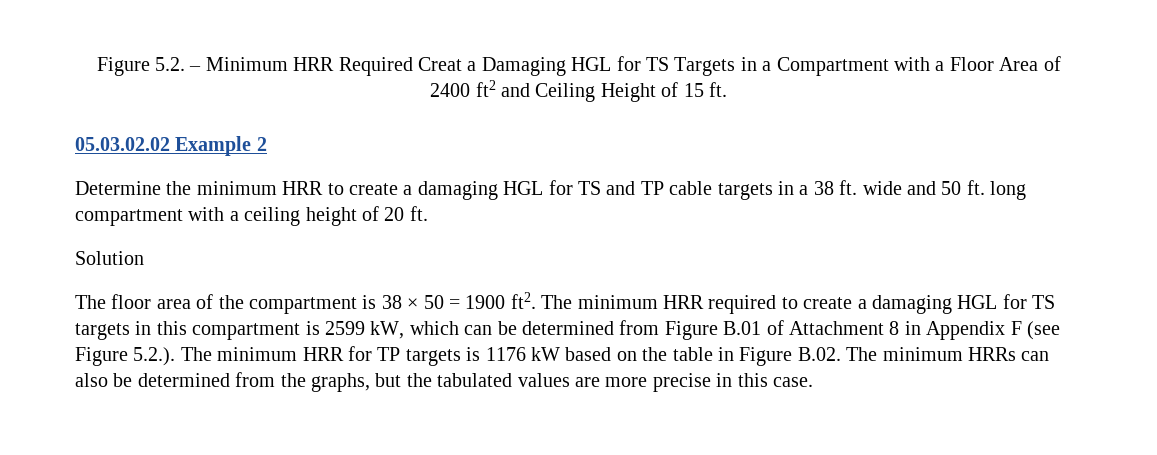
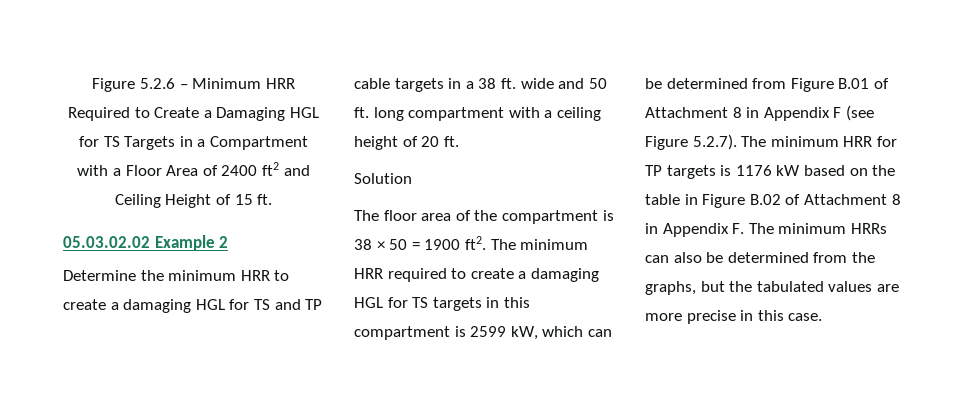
- Figure 5.2. – Minimum HRR Required Creat a Damaging HGL for TS Targets in a Compartment with a Floor Area of 2400 ft2 and Ceiling Height of 15 ft.
+ Figure 5.2.6 – Minimum HRR Required to Create a Damaging HGL for TS Targets in a Compartment with a Floor Area of 2400 ft2 and Ceiling Height of 15 ft.
- The minimum HRR required to create a damaging HGL for TS targets in this compartment is 2599 kW, which can be determined from Figure B.01 of Attachment 8 in Appendix F (see Figure 5.2.). The minimum HRR for TP targets is 1176 kW based on the table in Figure B.02. The minimum HRRs can also be determined from the graphs, but the tabulated values are more precise in this case.
+ The minimum HRR required to create a damaging HGL for TS targets in this compartment is 2599 kW, which can be determined from Figure B.01 of Attachment 8 in Appendix F (see Figure 5.2.7). The minimum HRR for TP targets is 1176 kW based on the table in Figure B.02 of Attachment 8 in Appendix F. The minimum HRRs can also be determined from the graphs, but the tabulated values are more precise in this case.

